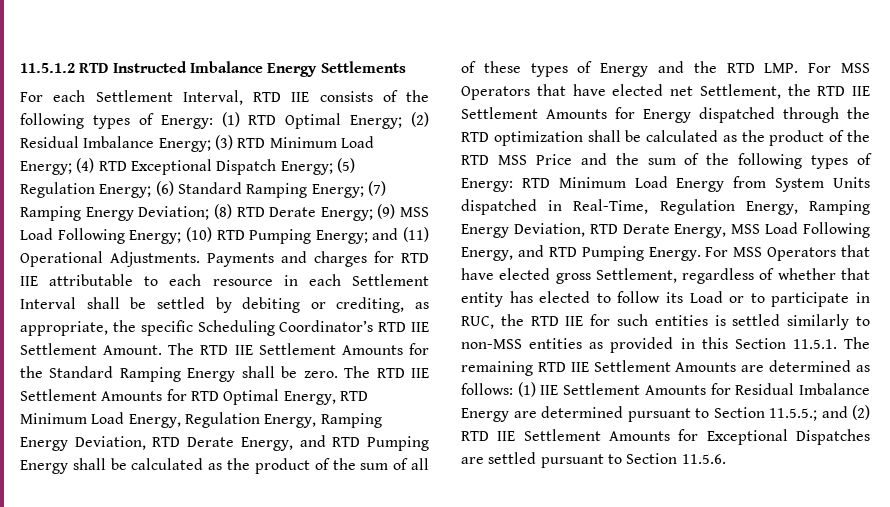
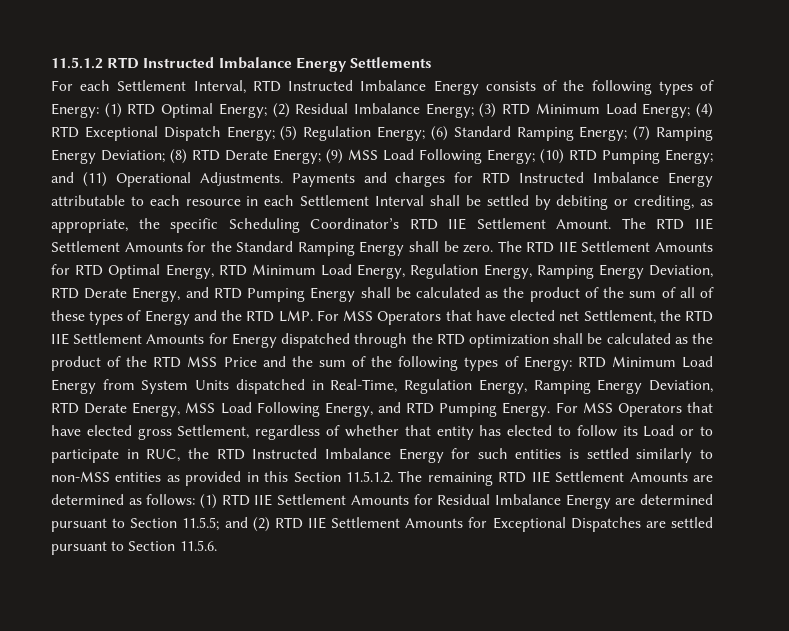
- For each Settlement Interval, RTD IIE consists of the following types of Energy: (1) RTD Optimal Energy; (2) Residual Imbalance Energy; (3) RTD Minimum Load Energy; (4) RTD Exceptional Dispatch Energy; (5) Regulation Energy; (6) Standard Ramping Energy; (7) Ramping Energy Deviation; (8) RTD Derate Energy; (9) MSS Load Following Energy; (10) RTD Pumping Energy; and (11) Operational Adjustments.
+ For each Settlement Interval, RTD Instructed Imbalance Energy consists of the following types of Energy: (1) RTD Optimal Energy; (2) Residual Imbalance Energy; (3) RTD Minimum Load Energy; (4) RTD Exceptional Dispatch Energy; (5) Regulation Energy; (6) Standard Ramping Energy; (7) Ramping Energy Deviation; (8) RTD Derate Energy; (9) MSS Load Following Energy; (10) RTD Pumping Energy; and (11) Operational Adjustments.
- Payments and charges for RTD IIE attributable to each resource in each Settlement Interval shall be settled by debiting or crediting, as appropriate, the specific Scheduling Coordinator’s RTD IIE Settlement Amount.
+ Payments and charges for RTD Instructed Imbalance Energy attributable to each resource in each Settlement Interval shall be settled by debiting or crediting, as appropriate, the specific Scheduling Coordinator’s RTD IIE Settlement Amount.
- For MSS Operators that have elected gross Settlement, regardless of whether that entity has elected to follow its Load or to participate in RUC, the RTD IIE for such entities is settled similarly to non-MSS entities as provided in this Section 11.5.1. The remaining RTD IIE Settlement Amounts are determined as follows:
+ For MSS Operators that have elected gross Settlement, regardless of whether that entity has elected to follow its Load or to participate in RUC, the RTD Instructed Imbalance Energy for such entities is settled similarly to non-MSS entities as provided in this Section 11.5.1.2. The remaining RTD IIE Settlement Amounts are determined as follows:
- (1) IIE Settlement Amounts for Residual Imbalance Energy are determined pursuant to Section 11.5.5.;
+ (1) RTD IIE Settlement Amounts for Residual Imbalance Energy are determined pursuant to Section 11.5.5;

